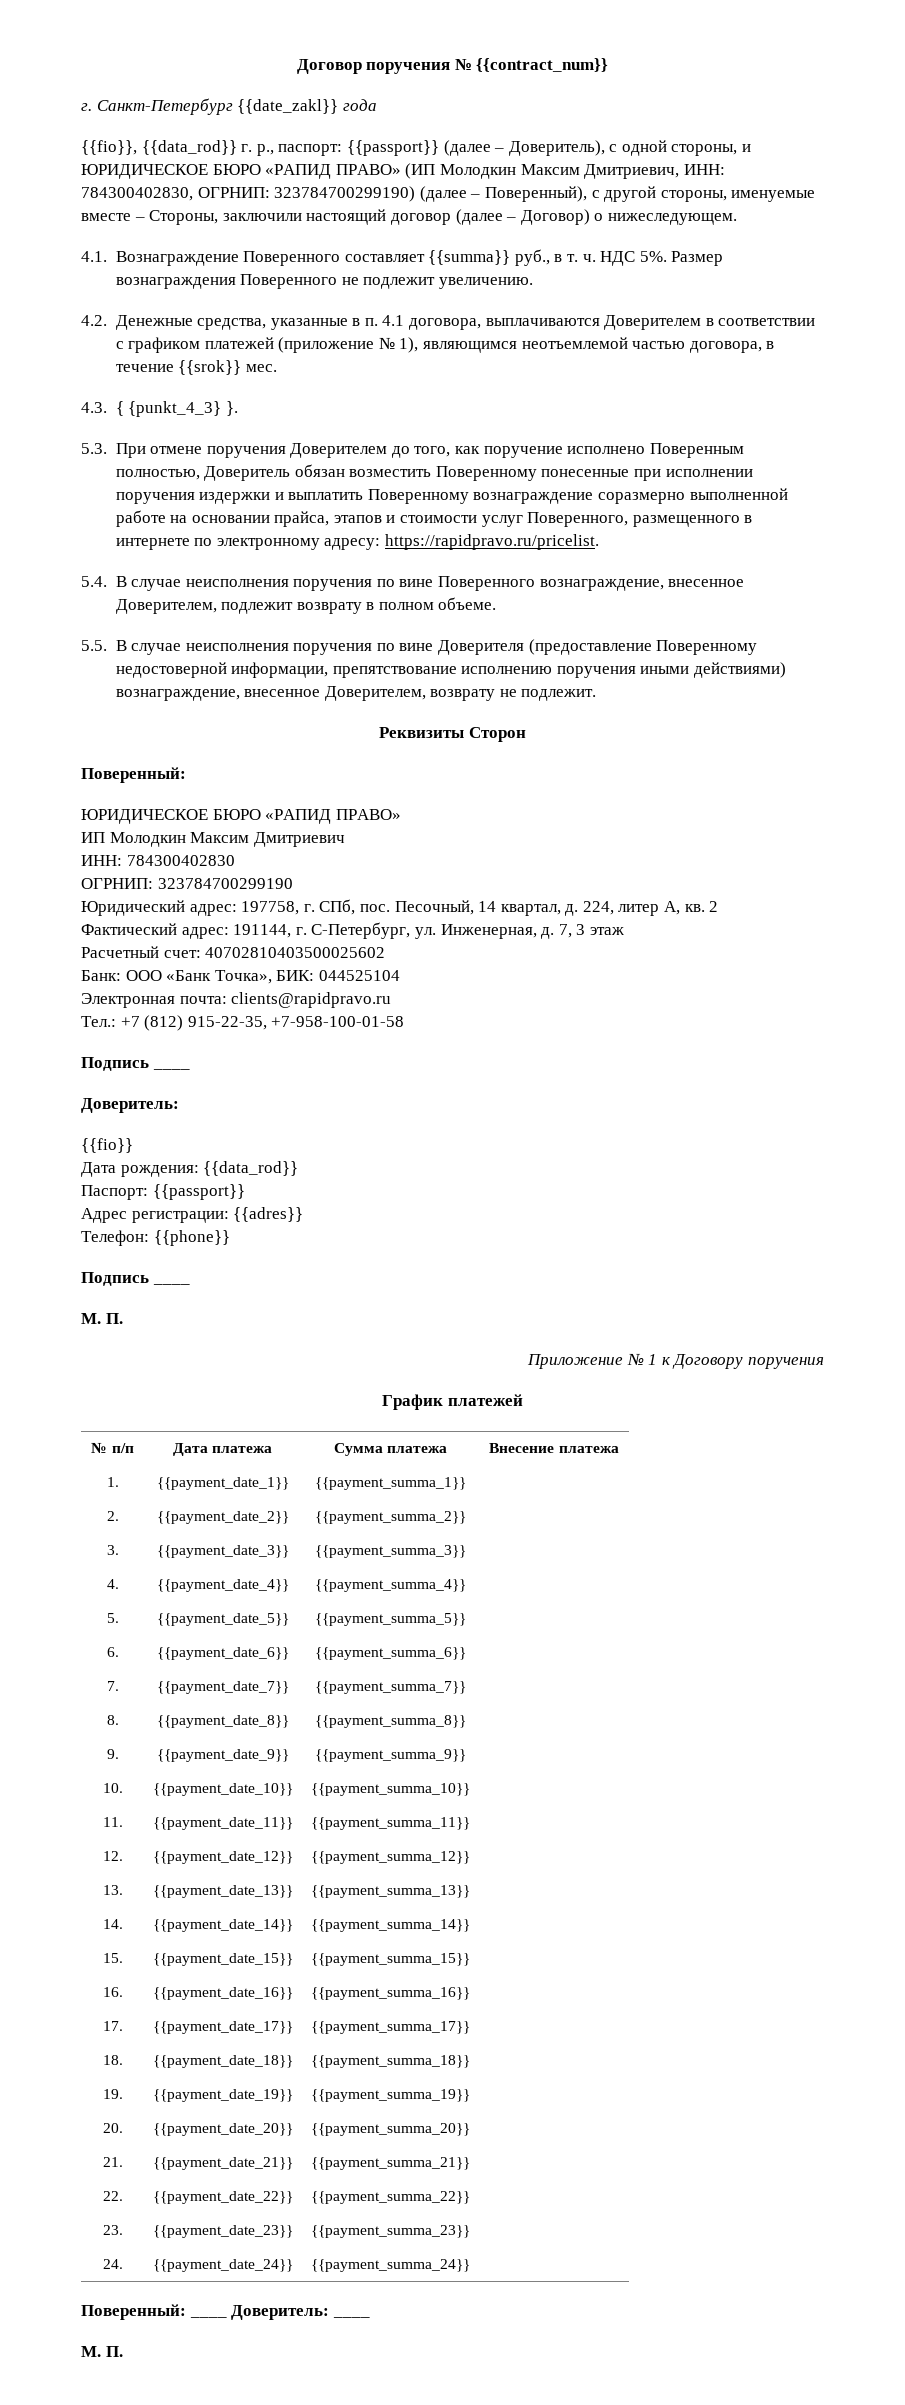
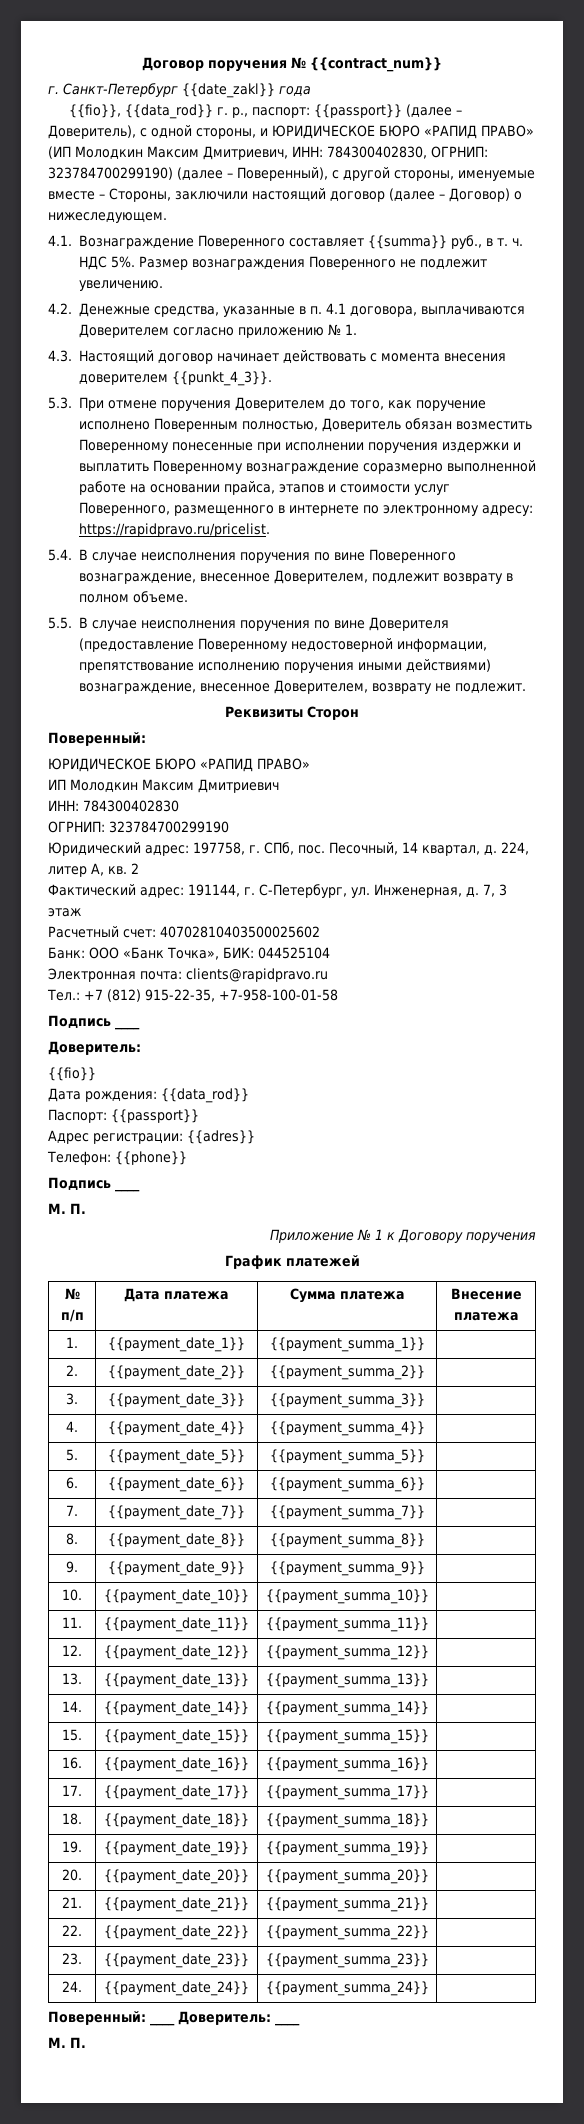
- 4.2. Денежные средства, указанные в п. 4.1 договора, выплачиваются Доверителем в соответствии с графиком платежей (приложение № 1), являющимся неотъемлемой частью договора, в течение {{srok}} мес.
- 4.3. { {punkt_4_3} }.
+ 4.2. Денежные средства, указанные в п. 4.1 договора, выплачиваются Доверителем согласно приложению № 1.
+ 4.3. Настоящий договор начинает действовать с момента внесения доверителем {{punkt_4_3}}.

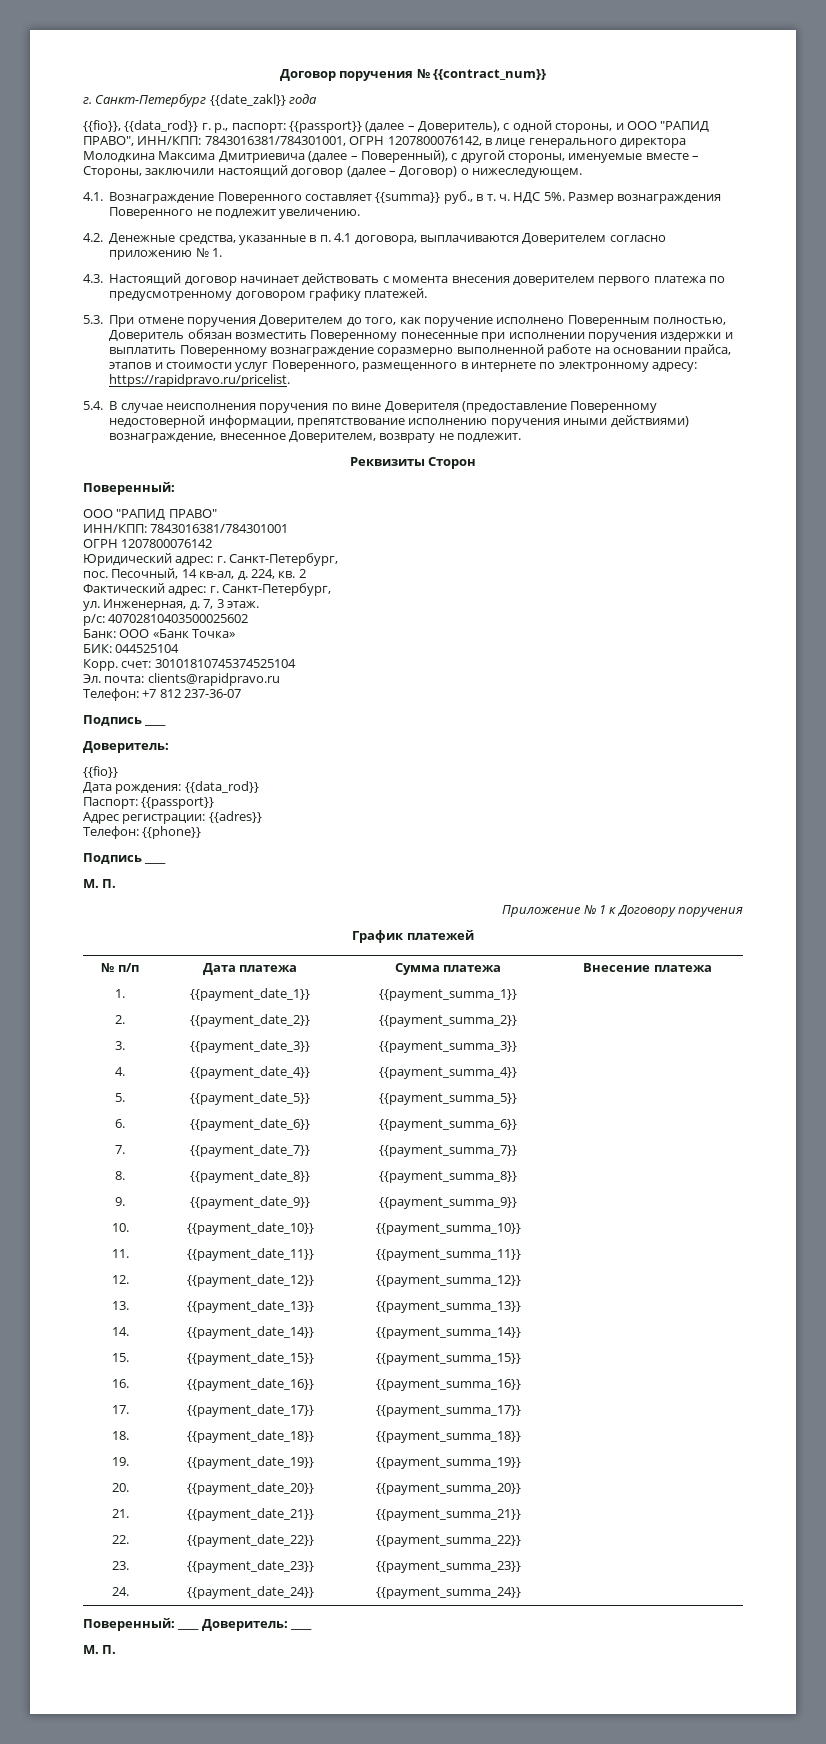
- {{fio}}, {{data_rod}} г. р., паспорт: {{passport}} (далее – Доверитель), с одной стороны, и ЮРИДИЧЕСКОЕ БЮРО «РАПИД ПРАВО» (ИП Молодкин Максим Дмитриевич, ИНН: 784300402830, ОГРНИП: 323784700299190) (далее – Поверенный), с другой стороны, именуемые вместе – Стороны, заключили настоящий договор (далее – Договор) о нижеследующем.
+ {{fio}}, {{data_rod}} г. р., паспорт: {{passport}} (далее – Доверитель), с одной стороны, и ООО "РАПИД ПРАВО", ИНН/КПП: 7843016381/784301001, ОГРН 1207800076142, в лице генерального директора Молодкина Максима Дмитриевича (далее – Поверенный), с другой стороны, именуемые вместе – Стороны, заключили настоящий договор (далее – Договор) о нижеследующем.
- 4.3. Настоящий договор начинает действовать с момента внесения доверителем {{punkt_4_3}}.
+ 4.3. Настоящий договор начинает действовать с момента внесения доверителем первого платежа по предусмотренному договором графику платежей.
- 5.4. В случае неисполнения поручения по вине Поверенного вознаграждение, внесенное Доверителем, подлежит возврату в полном объеме.
- 5.5. В случае неисполнения поручения по вине Доверителя (предоставление Поверенному недостоверной информации, препятствование исполнению поручения иными действиями) вознаграждение, внесенное Доверителем, возврату не подлежит.
+ 5.4. В случае неисполнения поручения по вине Доверителя (предоставление Поверенному недостоверной информации, препятствование исполнению поручения иными действиями) вознаграждение, внесенное Доверителем, возврату не подлежит.
  Реквизиты Сторон
  Поверенный:
- ЮРИДИЧЕСКОЕ БЮРО «РАПИД ПРАВО»
- ИП Молодкин Максим Дмитриевич
- ИНН: 784300402830
- ОГРНИП: 323784700299190
+ ООО "РАПИД ПРАВО"
+ ИНН/КПП: 7843016381/784301001
+ ОГРН 1207800076142
- Юридический адрес: 197758, г. СПб, пос.
+ Юридический адрес: г. Санкт-Петербург,
+ пос.
- Песочный, 14 квартал, д.
+ Песочный, 14 кв-ал, д.
- 224, литер А, кв.
+ 224, кв.
- Фактический адрес: 191144, г. С-Петербург, ул. Инженерная, д.
+ Фактический адрес: г. Санкт-Петербург,
+ ул. Инженерная, д.
- 7, 3 этаж
- Расчетный счет: 40702810403500025602
+ 7, 3 этаж.
+ р/с: 40702810403500025602
- Банк: ООО «Банк Точка», БИК: 044525104
+ Банк: ООО «Банк Точка»
+ БИК: 044525104
- Электронная почта: clients@rapidpravo.ru
- Тел.: +7 (812) 915-22-35, +7-958-100-01-58
+ Корр. счет: 30101810745374525104
+ Эл. почта: clients@rapidpravo.ru
+ Телефон: +7 812 237-36-07

